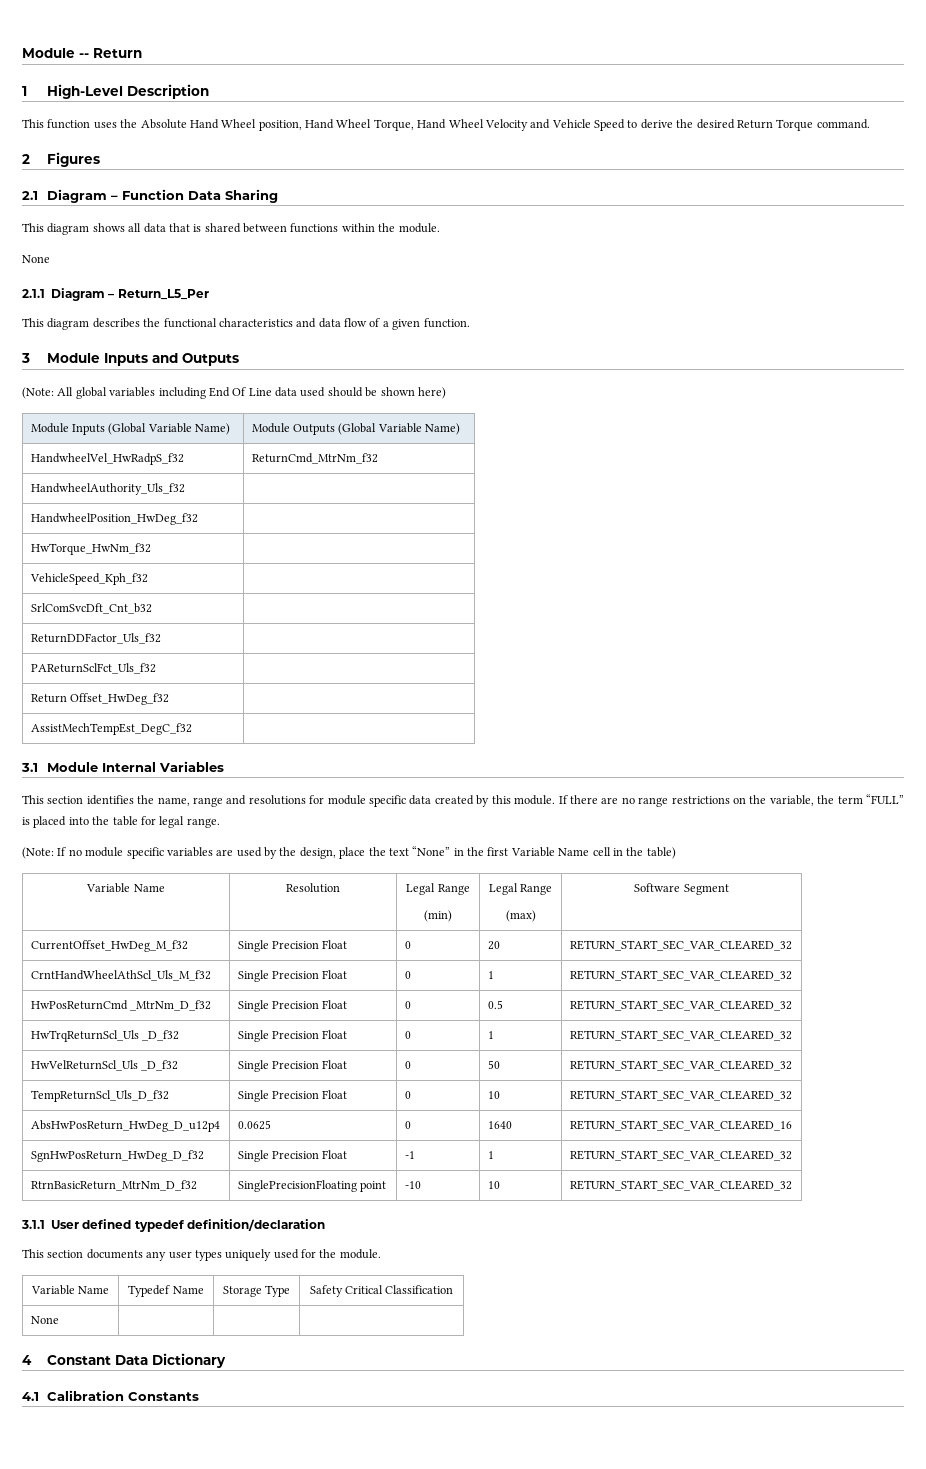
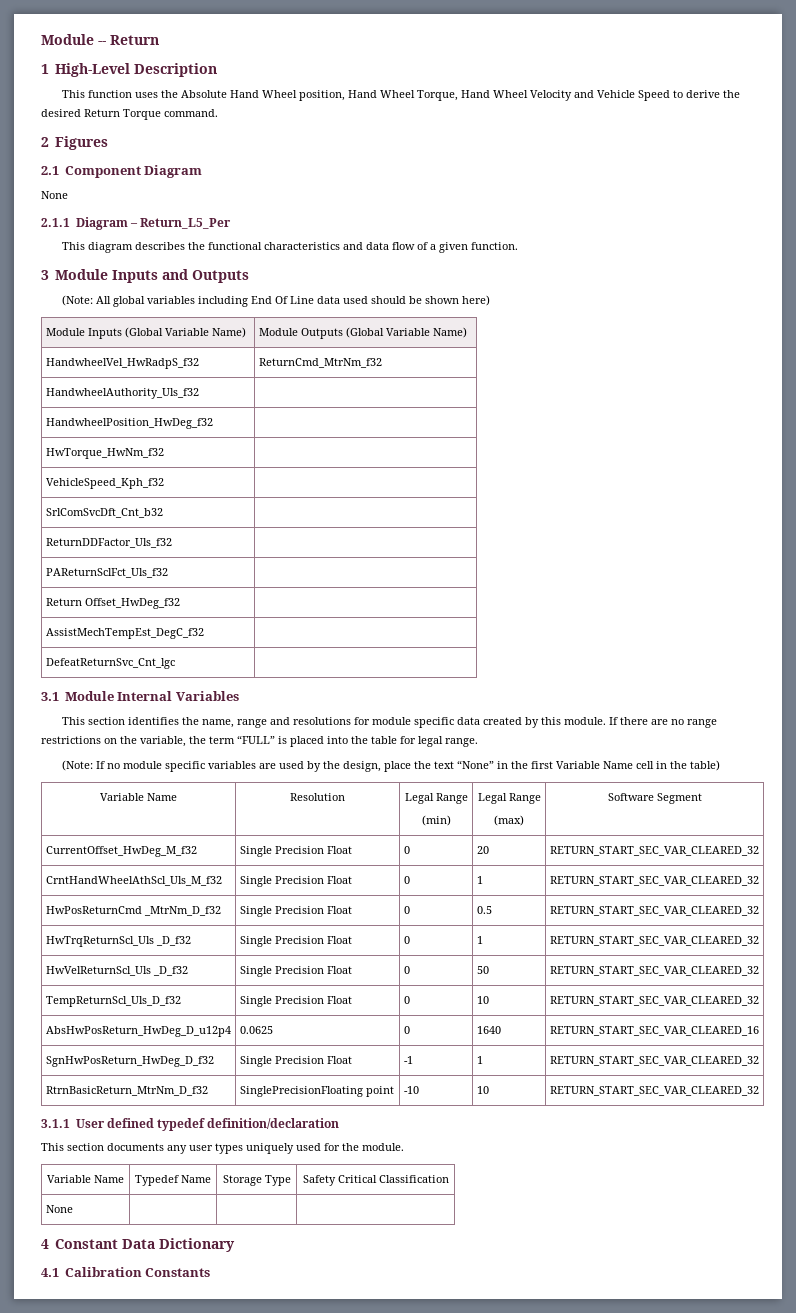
- 2.1 Diagram – Function Data Sharing
- This diagram shows all data that is shared between functions within the module.
+ 2.1 Component Diagram
+ DefeatReturnSvc_Cnt_lgc |

